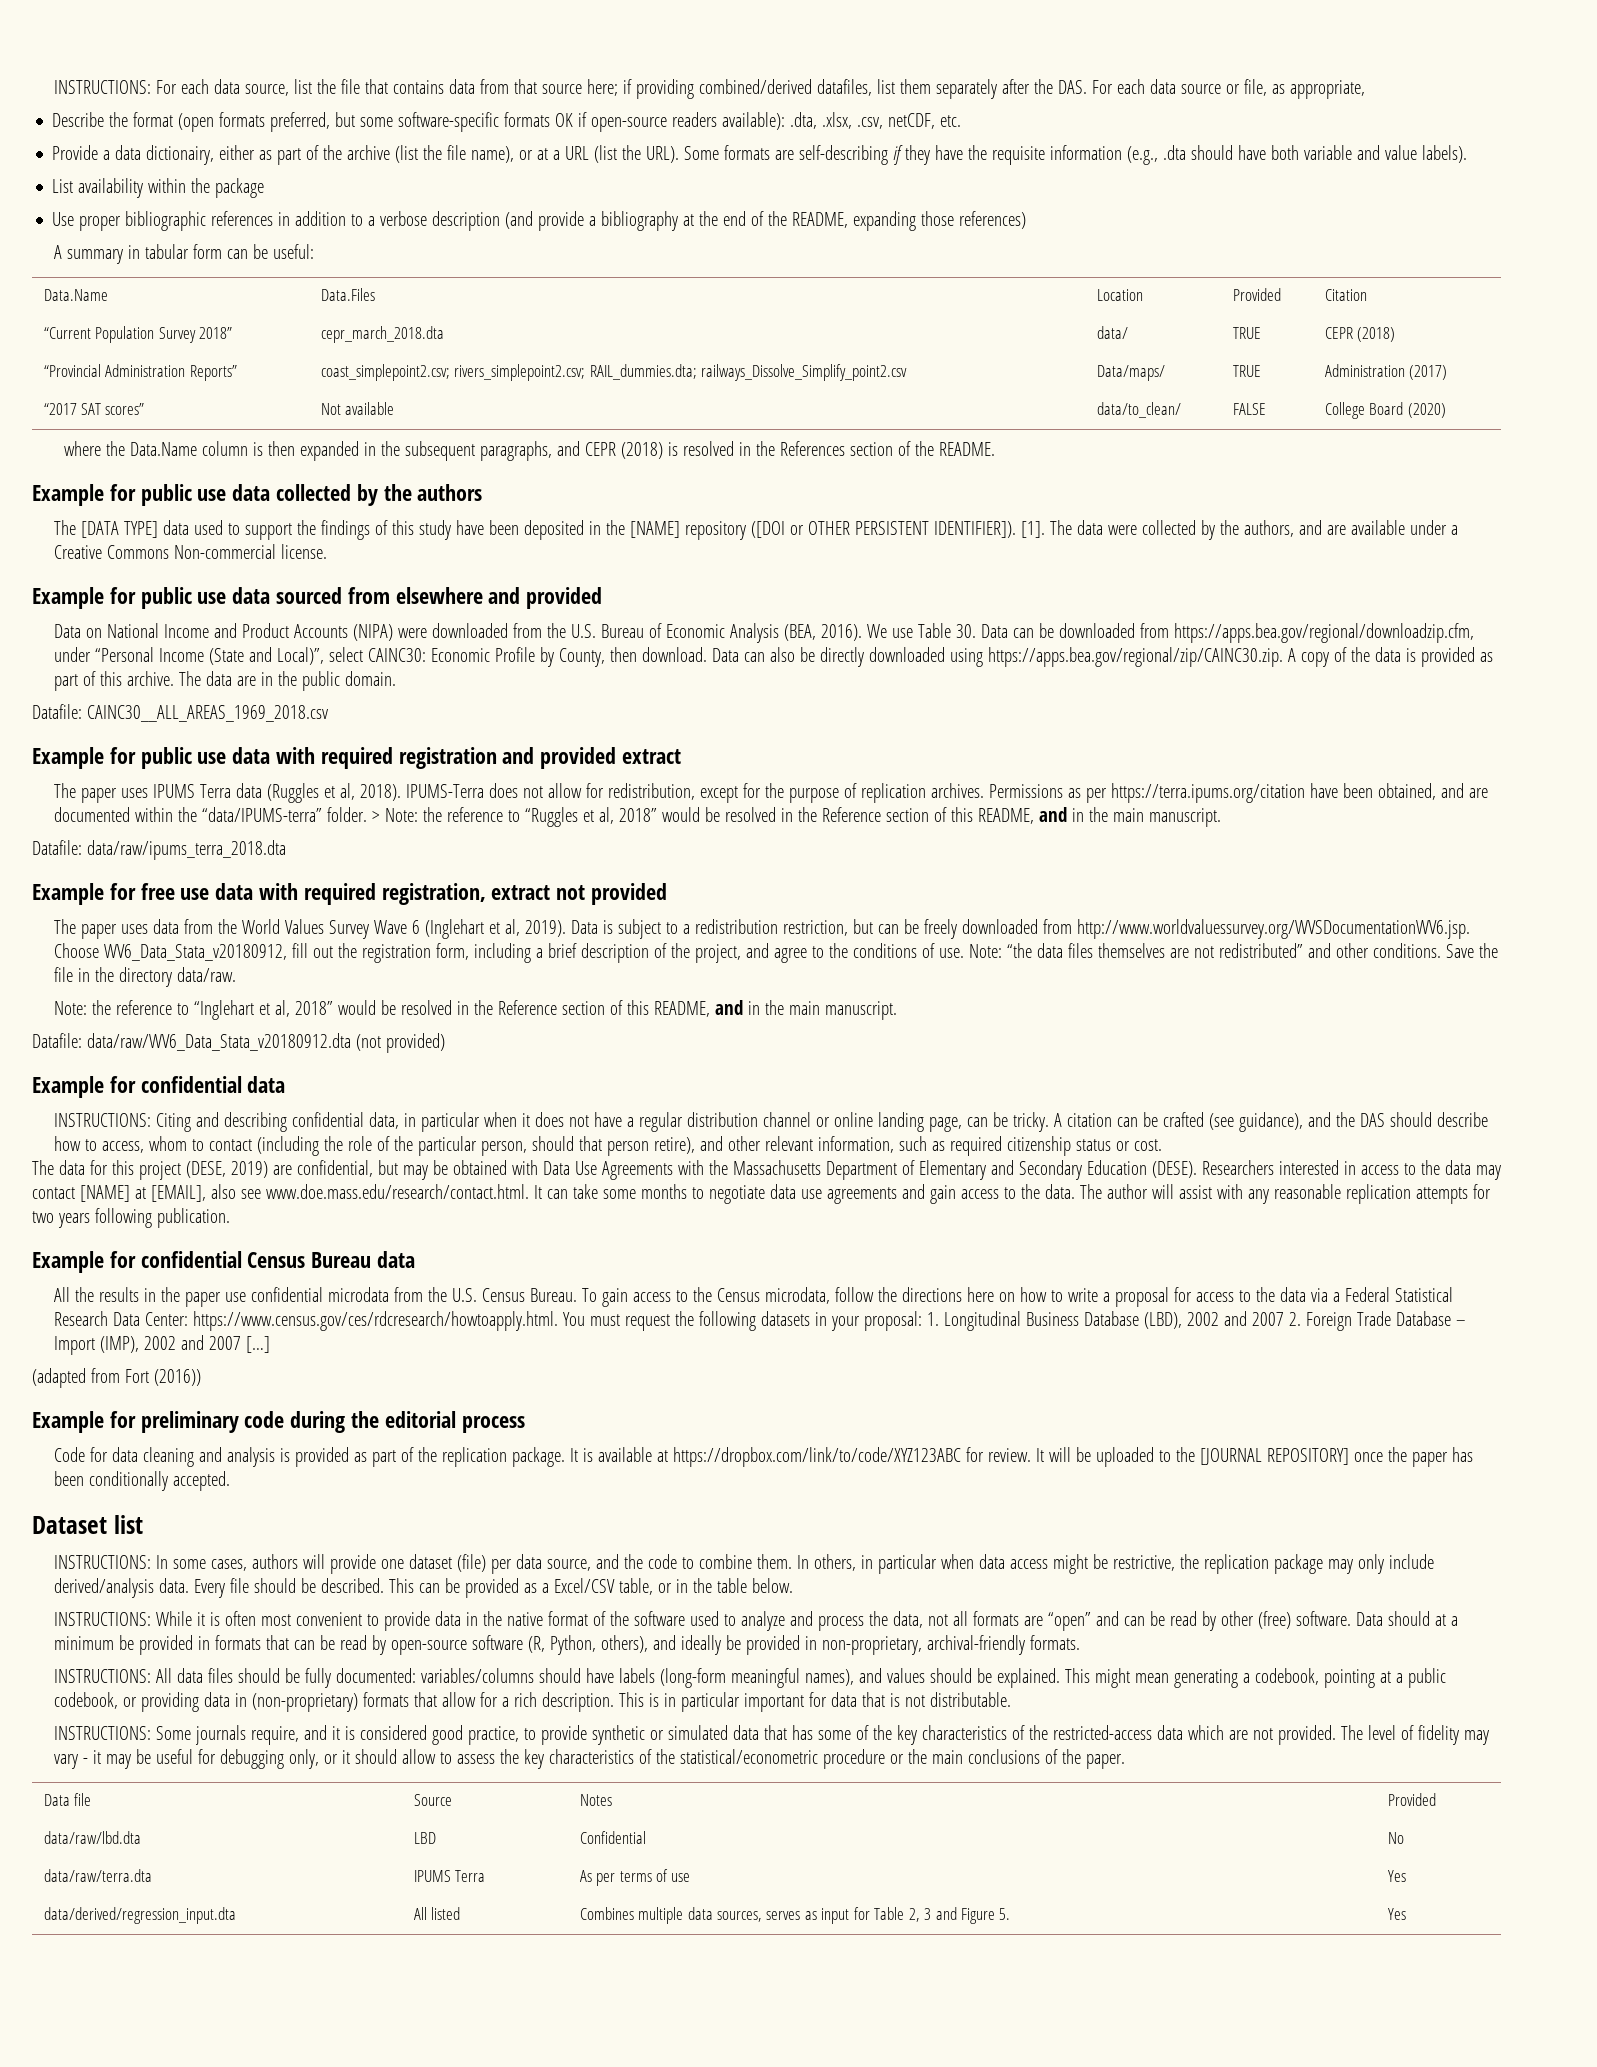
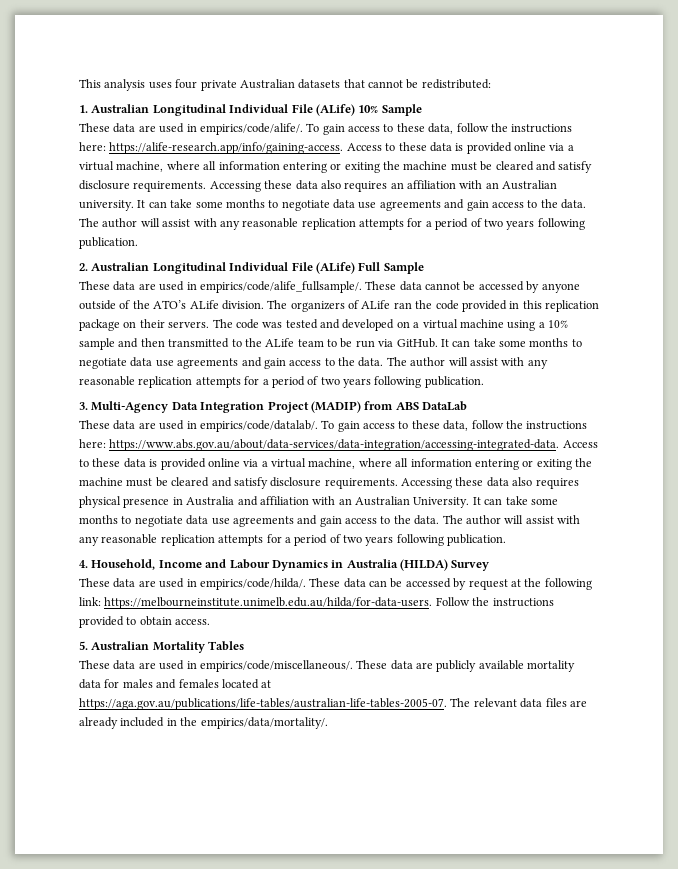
- INSTRUCTIONS: For each data source, list the file that contains data from that source here; if providing combined/derived datafiles, list them separately after the DAS. For each data source or file, as appropriate,
- Describe the format (open formats preferred, but some software-specific formats OK if open-source readers available): .dta, .xlsx, .csv, netCDF, etc.
- Provide a data dictionairy, either as part of the archive (list the file name), or at a URL (list the URL). Some formats are self-describing if they have the requisite information (e.g., .dta should have both variable and value labels).
- List availability within the package
- Use proper bibliographic references in addition to a verbose description (and provide a bibliography at the end of the README, expanding those references)
- A summary in tabular form can be useful:
- Data.Name | Data.Files | Location | Provided | Citation
- “Current Population Survey 2018” | cepr_march_2018.dta | data/ | TRUE | CEPR (2018)
- “Provincial Administration Reports” | coast_simplepoint2.csv; rivers_simplepoint2.csv; RAIL_dummies.dta; railways_Dissolve_Simplify_point2.csv | Data/maps/ | TRUE | Administration (2017)
- “2017 SAT scores” | Not available | data/to_clean/ | FALSE | College Board (2020)
- where the Data.Name column is then expanded in the subsequent paragraphs, and CEPR (2018) is resolved in the References section of the README.
- Example for public use data collected by the authors
- The [DATA TYPE] data used to support the findings of this study have been deposited in the [NAME] repository ([DOI or OTHER PERSISTENT IDENTIFIER]). [1]. The data were collected by the authors, and are available under a Creative Commons Non-commercial license.
- Example for public use data sourced from elsewhere and provided
- Data on National Income and Product Accounts (NIPA) were downloaded from the U.S. Bureau of Economic Analysis (BEA, 2016). We use Table 30. Data can be downloaded from https://apps.bea.gov/regional/downloadzip.cfm, under “Personal Income (State and Local)”, select CAINC30: Economic Profile by County, then download. Data can also be directly downloaded using https://apps.bea.gov/regional/zip/CAINC30.zip. A copy of the data is provided as part of this archive. The data are in the public domain.
- Datafile: CAINC30__ALL_AREAS_1969_2018.csv
- Example for public use data with required registration and provided extract
- The paper uses IPUMS Terra data (Ruggles et al, 2018). IPUMS-Terra does not allow for redistribution, except for the purpose of replication archives. Permissions as per https://terra.ipums.org/citation have been obtained, and are documented within the “data/IPUMS-terra” folder. > Note: the reference to “Ruggles et al, 2018” would be resolved in the Reference section of this README, and in the main manuscript.
- Datafile: data/raw/ipums_terra_2018.dta
- Example for free use data with required registration, extract not provided
- The paper uses data from the World Values Survey Wave 6 (Inglehart et al, 2019). Data is subject to a redistribution restriction, but can be freely downloaded from http://www.worldvaluessurvey.org/WVSDocumentationWV6.jsp. Choose WV6_Data_Stata_v20180912, fill out the registration form, including a brief description of the project, and agree to the conditions of use. Note: “the data files themselves are not redistributed” and other conditions. Save the file in the directory data/raw.
- Note: the reference to “Inglehart et al, 2018” would be resolved in the Reference section of this README, and in the main manuscript.
- Datafile: data/raw/WV6_Data_Stata_v20180912.dta (not provided)
- Example for confidential data
- INSTRUCTIONS: Citing and describing confidential data, in particular when it does not have a regular distribution channel or online landing page, can be tricky. A citation can be crafted (see guidance), and the DAS should describe how to access, whom to contact (including the role of the particular person, should that person retire), and other relevant information, such as required citizenship status or cost.
- The data for this project (DESE, 2019) are confidential, but may be obtained with Data Use Agreements with the Massachusetts Department of Elementary and Secondary Education (DESE). Researchers interested in access to the data may contact [NAME] at [EMAIL], also see www.doe.mass.edu/research/contact.html. It can take some months to negotiate data use agreements and gain access to the data. The author will assist with any reasonable replication attempts for two years following publication.
- Example for confidential Census Bureau data
- All the results in the paper use confidential microdata from the U.S. Census Bureau. To gain access to the Census microdata, follow the directions here on how to write a proposal for access to the data via a Federal Statistical Research Data Center: https://www.census.gov/ces/rdcresearch/howtoapply.html. You must request the following datasets in your proposal: 1. Longitudinal Business Database (LBD), 2002 and 2007 2. Foreign Trade Database – Import (IMP), 2002 and 2007 […]
- (adapted from Fort (2016))
- Example for preliminary code during the editorial process
- Code for data cleaning and analysis is provided as part of the replication package. It is available at https://dropbox.com/link/to/code/XYZ123ABC for review. It will be uploaded to the [JOURNAL REPOSITORY] once the paper has been conditionally accepted.
- Dataset list
- INSTRUCTIONS: In some cases, authors will provide one dataset (file) per data source, and the code to combine them. In others, in particular when data access might be restrictive, the replication package may only include derived/analysis data. Every file should be described. This can be provided as a Excel/CSV table, or in the table below.
- INSTRUCTIONS: While it is often most convenient to provide data in the native format of the software used to analyze and process the data, not all formats are “open” and can be read by other (free) software. Data should at a minimum be provided in formats that can be read by open-source software (R, Python, others), and ideally be provided in non-proprietary, archival-friendly formats.
- INSTRUCTIONS: All data files should be fully documented: variables/columns should have labels (long-form meaningful names), and values should be explained. This might mean generating a codebook, pointing at a public codebook, or providing data in (non-proprietary) formats that allow for a rich description. This is in particular important for data that is not distributable.
- INSTRUCTIONS: Some journals require, and it is considered good practice, to provide synthetic or simulated data that has some of the key characteristics of the restricted-access data which are not provided. The level of fidelity may vary - it may be useful for debugging only, or it should allow to assess the key characteristics of the statistical/econometric procedure or the main conclusions of the paper.
- Data file | Source | Notes | Provided
- data/raw/lbd.dta | LBD | Confidential | No
- data/raw/terra.dta | IPUMS Terra | As per terms of use | Yes
- data/derived/regression_input.dta | All listed | Combines multiple data sources, serves as input for Table 2, 3 and Figure 5. | Yes
+ This analysis uses four private Australian datasets that cannot be redistributed:
+ 1. Australian Longitudinal Individual File (ALife) 10% Sample
+ These data are used in empirics/code/alife/. To gain access to these data, follow the instructions here: https://alife-research.app/info/gaining-access. Access to these data is provided online via a virtual machine, where all information entering or exiting the machine must be cleared and satisfy disclosure requirements. Accessing these data also requires an affiliation with an Australian university. It can take some months to negotiate data use agreements and gain access to the data. The author will assist with any reasonable replication attempts for a period of two years following publication.
+ 2. Australian Longitudinal Individual File (ALife) Full Sample
+ These data are used in empirics/code/alife_fullsample/. These data cannot be accessed by anyone outside of the ATO’s ALife division. The organizers of ALife ran the code provided in this replication package on their servers. The code was tested and developed on a virtual machine using a 10% sample and then transmitted to the ALife team to be run via GitHub. It can take some months to negotiate data use agreements and gain access to the data. The author will assist with any reasonable replication attempts for a period of two years following publication.
+ 3. Multi-Agency Data Integration Project (MADIP) from ABS DataLab
+ These data are used in empirics/code/datalab/. To gain access to these data, follow the instructions here: https://www.abs.gov.au/about/data-services/data-integration/accessing-integrated-data. Access to these data is provided online via a virtual machine, where all information entering or exiting the machine must be cleared and satisfy disclosure requirements. Accessing these data also requires physical presence in Australia and affiliation with an Australian University. It can take some months to negotiate data use agreements and gain access to the data. The author will assist with any reasonable replication attempts for a period of two years following publication.
+ 4. Household, Income and Labour Dynamics in Australia (HILDA) Survey
+ These data are used in empirics/code/hilda/. These data can be accessed by request at the following link: https://melbourneinstitute.unimelb.edu.au/hilda/for-data-users. Follow the instructions provided to obtain access.
+ 5. Australian Mortality Tables
+ These data are used in empirics/code/miscellaneous/. These data are publicly available mortality data for males and females located at https://aga.gov.au/publications/life-tables/australian-life-tables-2005-07. The relevant data files are already included in the empirics/data/mortality/.

